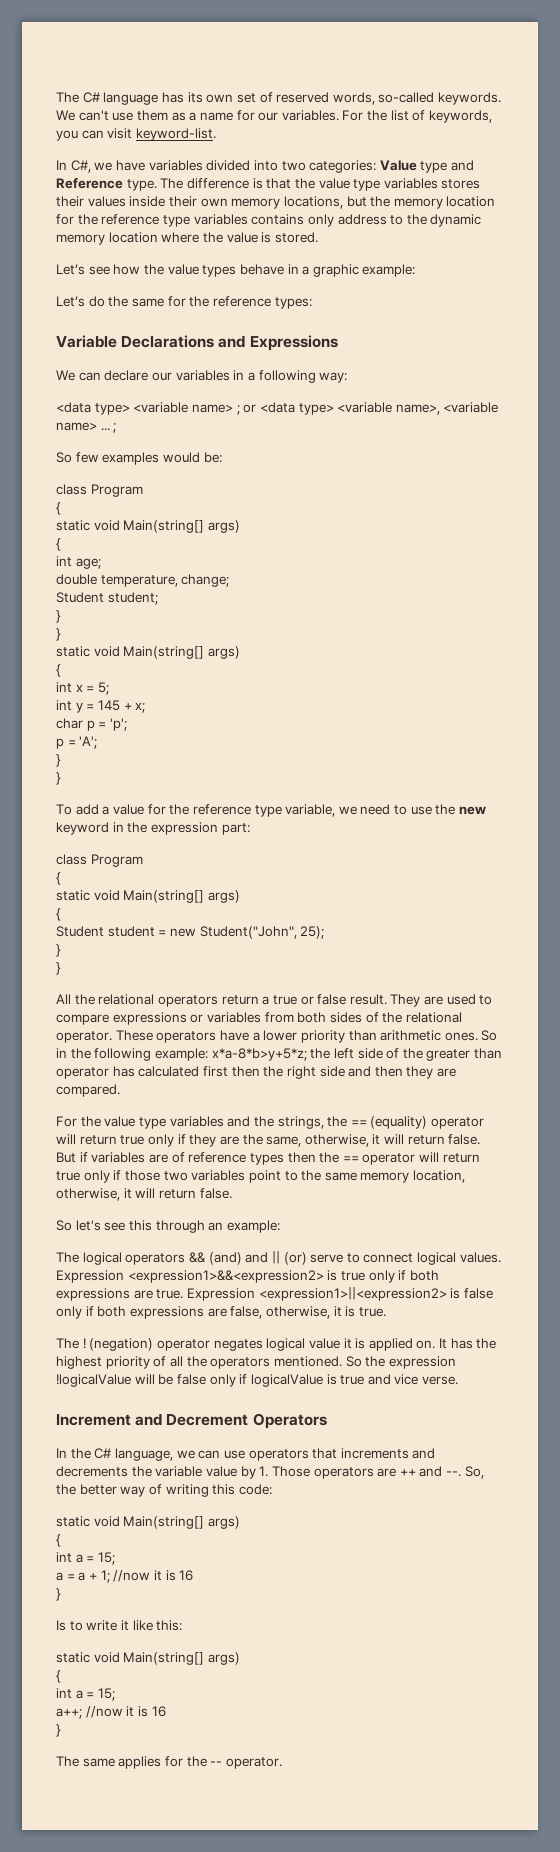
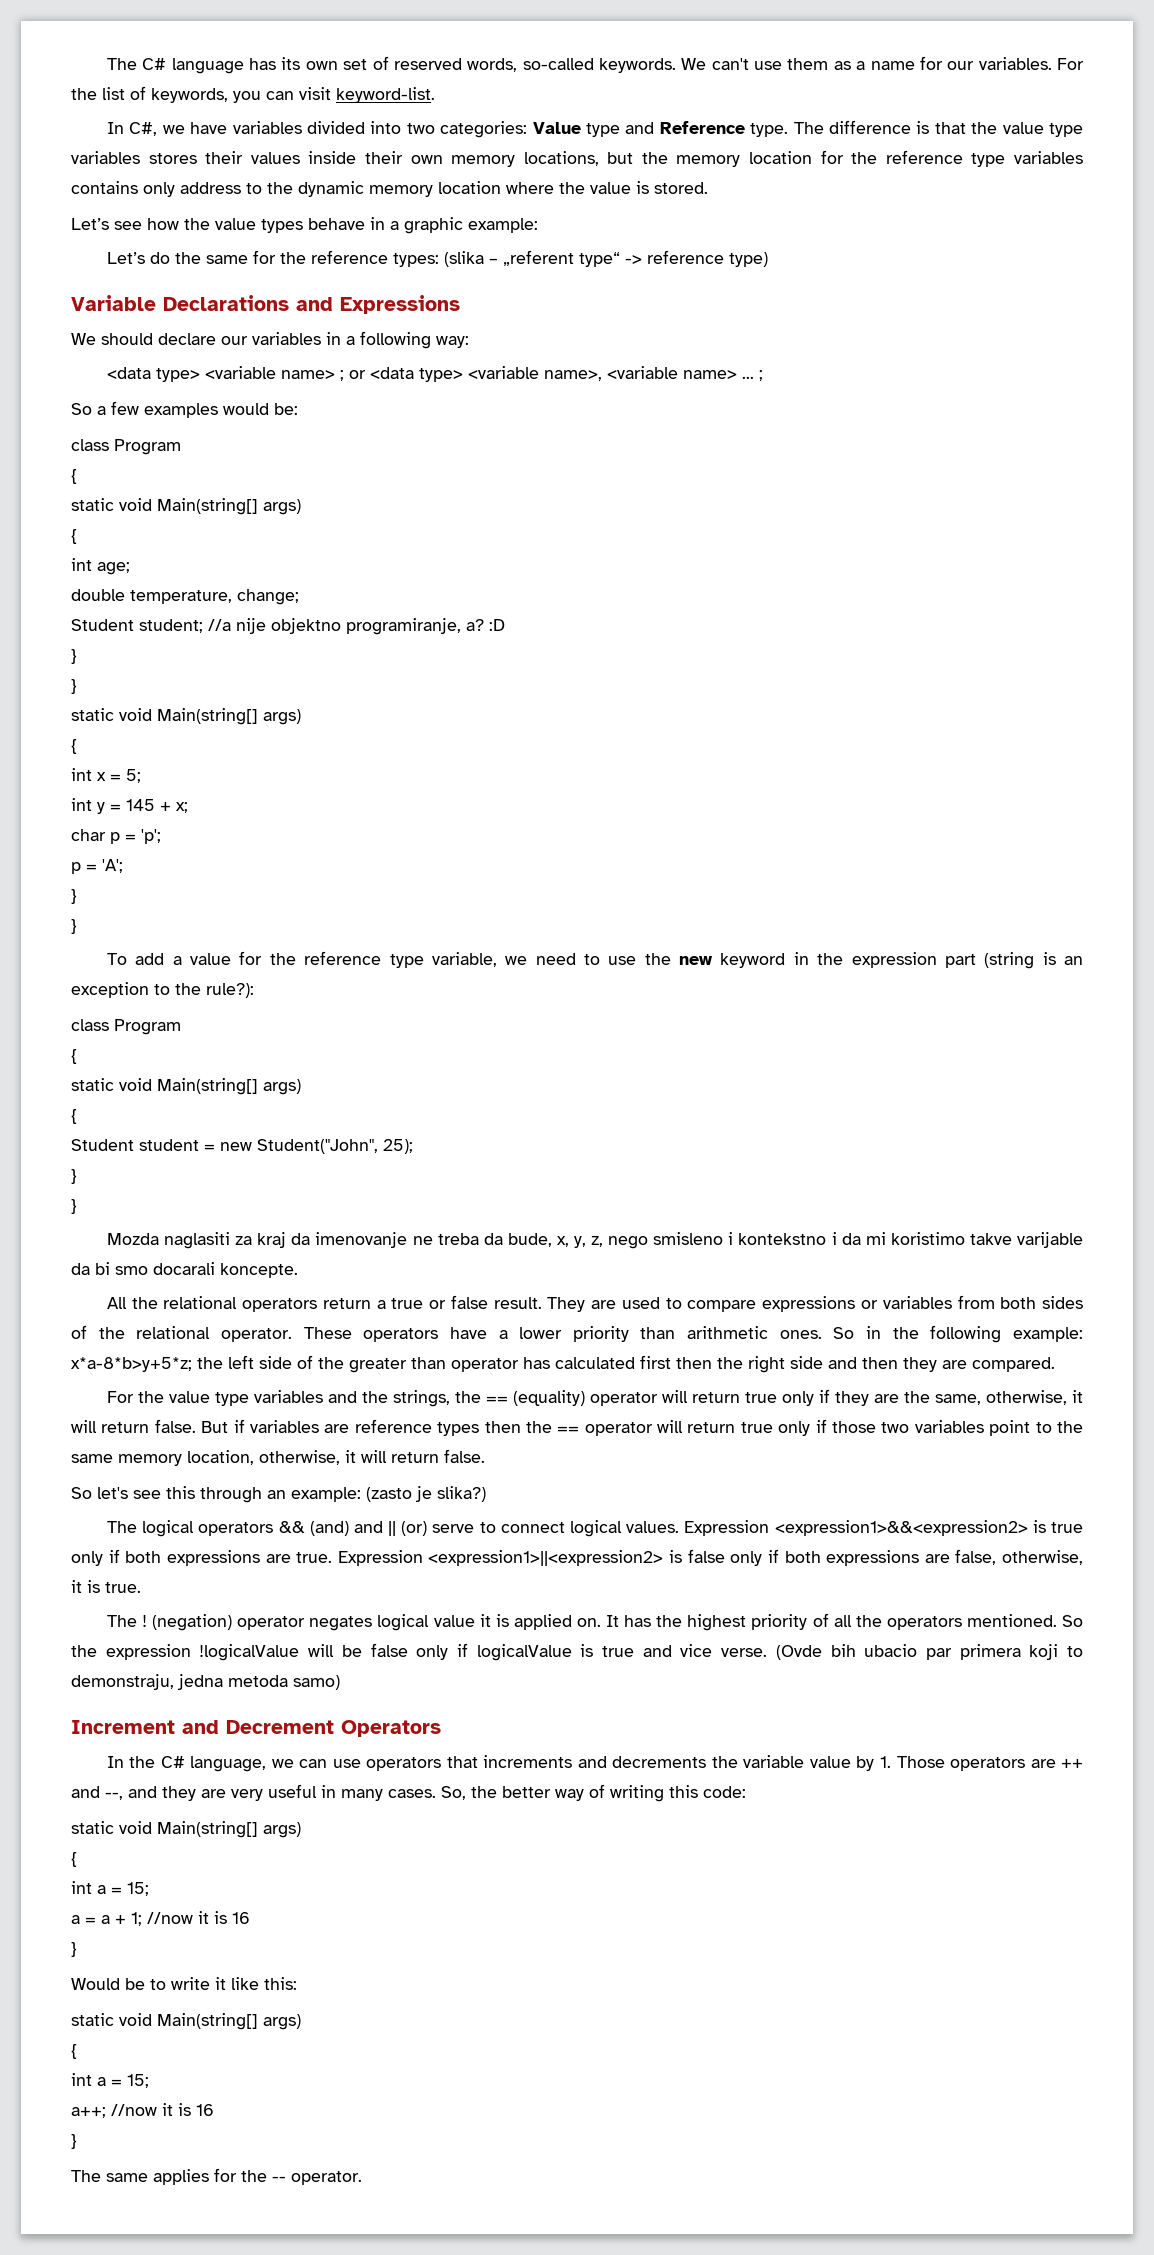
- Let’s do the same for the reference types:
+ Let’s do the same for the reference types: (slika – „referent type“ -> reference type)
- We can declare our variables in a following way:
+ We should declare our variables in a following way:
- So few examples would be:
+ So a few examples would be:
- Student student;
+ Student student; //a nije objektno programiranje, a? :D
- To add a value for the reference type variable, we need to use the new keyword in the expression part:
+ To add a value for the reference type variable, we need to use the new keyword in the expression part (string is an exception to the rule?):
+ Mozda naglasiti za kraj da imenovanje ne treba da bude, x, y, z, nego smisleno i kontekstno i da mi koristimo takve varijable da bi smo docarali koncepte.
- But if variables are of reference types then the == operator will return true only if those two variables point to the same memory location, otherwise, it will return false.
+ But if variables are reference types then the == operator will return true only if those two variables point to the same memory location, otherwise, it will return false.
- So let's see this through an example:
+ So let's see this through an example: (zasto je slika?)
+ (Ovde bih ubacio par primera koji to demonstraju, jedna metoda samo)
- In the C# language, we can use operators that increments and decrements the variable value by 1. Those operators are ++ and --.
+ In the C# language, we can use operators that increments and decrements the variable value by 1. Those operators are ++ and --, and they are very useful in many cases.
- Is to write it like this:
+ Would be to write it like this:

